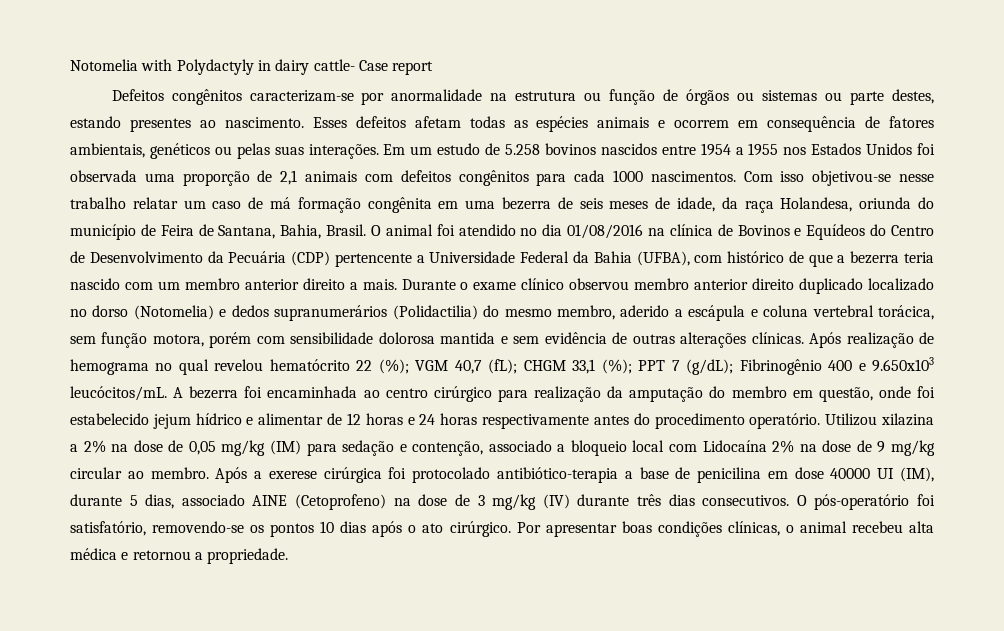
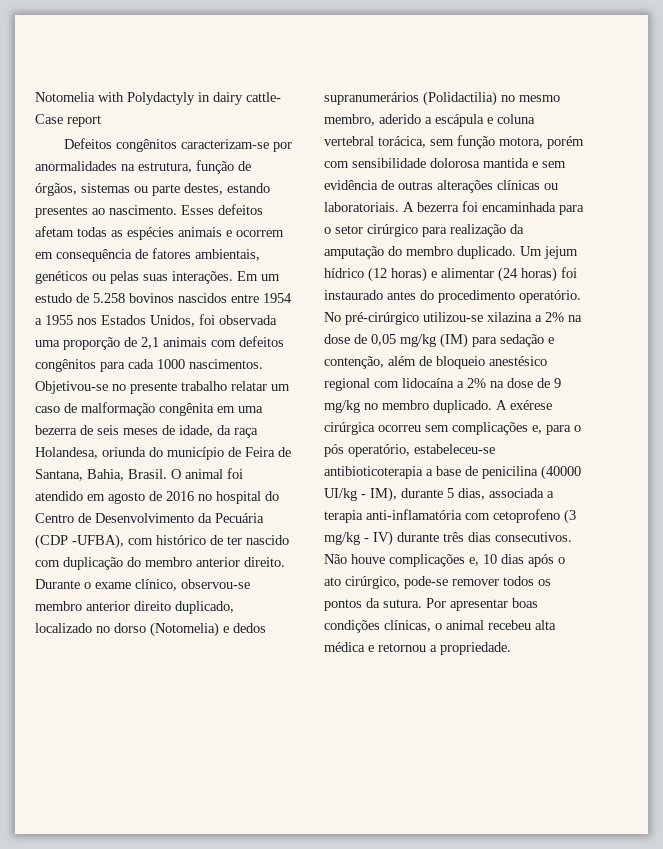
- Defeitos congênitos caracterizam-se por anormalidade na estrutura ou função de órgãos ou sistemas ou parte destes, estando presentes ao nascimento.
+ Defeitos congênitos caracterizam-se por anormalidades na estrutura, função de órgãos, sistemas ou parte destes, estando presentes ao nascimento.
- Em um estudo de 5.258 bovinos nascidos entre 1954 a 1955 nos Estados Unidos foi observada uma proporção de 2,1 animais com defeitos congênitos para cada 1000 nascimentos.
+ Em um estudo de 5.258 bovinos nascidos entre 1954 a 1955 nos Estados Unidos, foi observada uma proporção de 2,1 animais com defeitos congênitos para cada 1000 nascimentos.
- Com isso objetivou-se nesse trabalho relatar um caso de má formação congênita em uma bezerra de seis meses de idade, da raça Holandesa, oriunda do município de Feira de Santana, Bahia, Brasil.
+ Objetivou-se no presente trabalho relatar um caso de malformação congênita em uma bezerra de seis meses de idade, da raça Holandesa, oriunda do município de Feira de Santana, Bahia, Brasil.
- O animal foi atendido no dia 01/08/2016 na clínica de Bovinos e Equídeos do Centro de Desenvolvimento da Pecuária (CDP) pertencente a Universidade Federal da Bahia (UFBA), com histórico de que a bezerra teria nascido com um membro anterior direito a mais. Durante o exame clínico observou membro anterior direito duplicado localizado no dorso (Notomelia) e dedos supranumerários (Polidactilia) do mesmo membro, aderido a escápula e coluna vertebral torácica, sem função motora, porém com sensibilidade dolorosa mantida e sem evidência de outras alterações clínicas. Após realização de hemograma no qual revelou hematócrito 22 (%); VGM 40,7 (fL); CHGM 33,1 (%); PPT 7 (g/dL); Fibrinogênio 400 e 9.650x103 leucócitos/mL.
+ O animal foi atendido em agosto de 2016 no hospital do Centro de Desenvolvimento da Pecuária (CDP -UFBA), com histórico de ter nascido com duplicação do membro anterior direito. Durante o exame clínico, observou-se membro anterior direito duplicado, localizado no dorso (Notomelia) e dedos supranumerários (Polidactilia) no mesmo membro, aderido a escápula e coluna vertebral torácica, sem função motora, porém com sensibilidade dolorosa mantida e sem evidência de outras alterações clínicas ou laboratoriais.
- A bezerra foi encaminhada ao centro cirúrgico para realização da amputação do membro em questão, onde foi estabelecido jejum hídrico e alimentar de 12 horas e 24 horas respectivamente antes do procedimento operatório.
+ A bezerra foi encaminhada para o setor cirúrgico para realização da amputação do membro duplicado. Um jejum hídrico (12 horas) e alimentar (24 horas) foi instaurado antes do procedimento operatório.
- Utilizou xilazina a 2% na dose de 0,05 mg/kg (IM) para sedação e contenção, associado a bloqueio local com Lidocaína 2% na dose de 9 mg/kg circular ao membro. Após a exerese cirúrgica foi protocolado antibiótico-terapia a base de penicilina em dose 40000 UI (IM), durante 5 dias, associado AINE (Cetoprofeno) na dose de 3 mg/kg (IV) durante três dias consecutivos. O pós-operatório foi satisfatório, removendo-se os pontos 10 dias após o ato cirúrgico.
+ No pré-cirúrgico utilizou-se xilazina a 2% na dose de 0,05 mg/kg (IM) para sedação e contenção, além de bloqueio anestésico regional com lidocaína a 2% na dose de 9 mg/kg no membro duplicado. A exérese cirúrgica ocorreu sem complicações e, para o pós operatório, estabeleceu-se antibioticoterapia a base de penicilina (40000 UI/kg - IM), durante 5 dias, associada a terapia anti-inflamatória com cetoprofeno (3 mg/kg - IV) durante três dias consecutivos. Não houve complicações e, 10 dias após o ato cirúrgico, pode-se remover todos os pontos da sutura.

